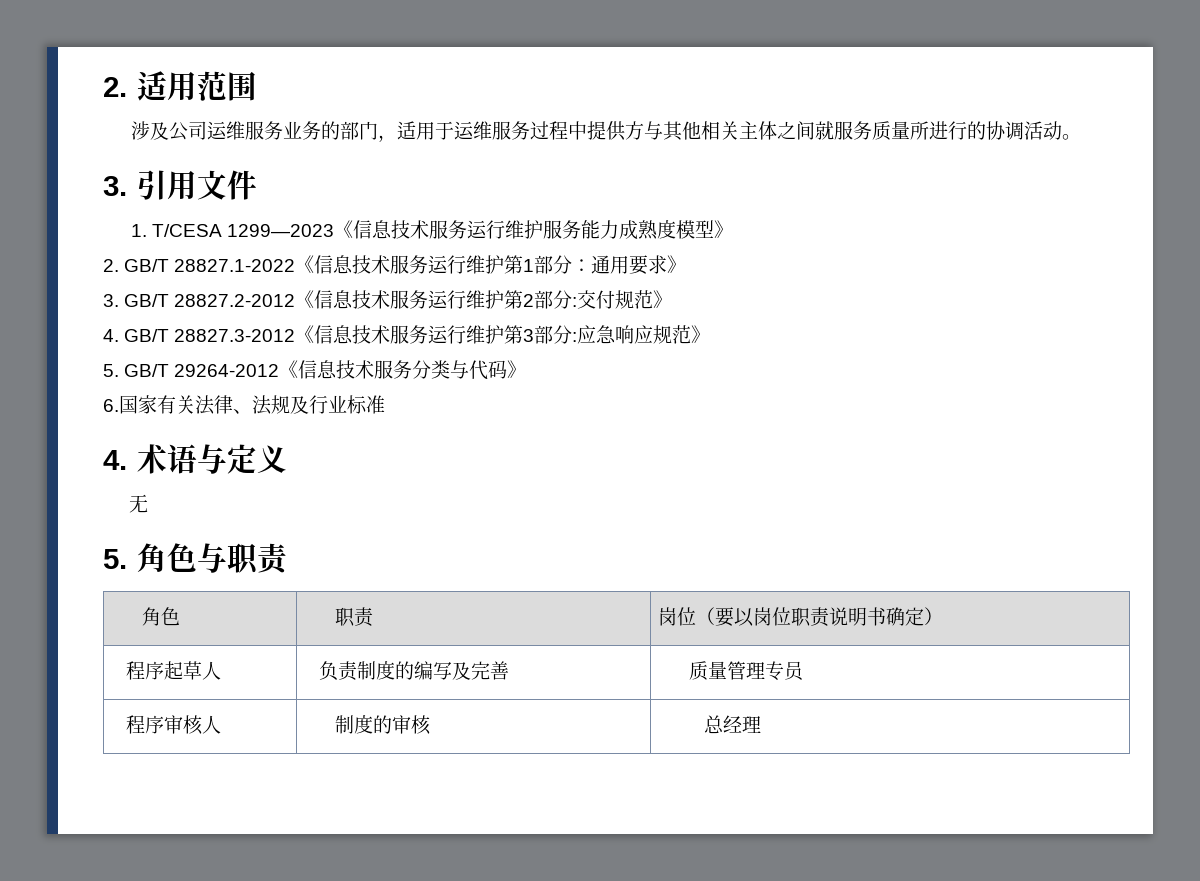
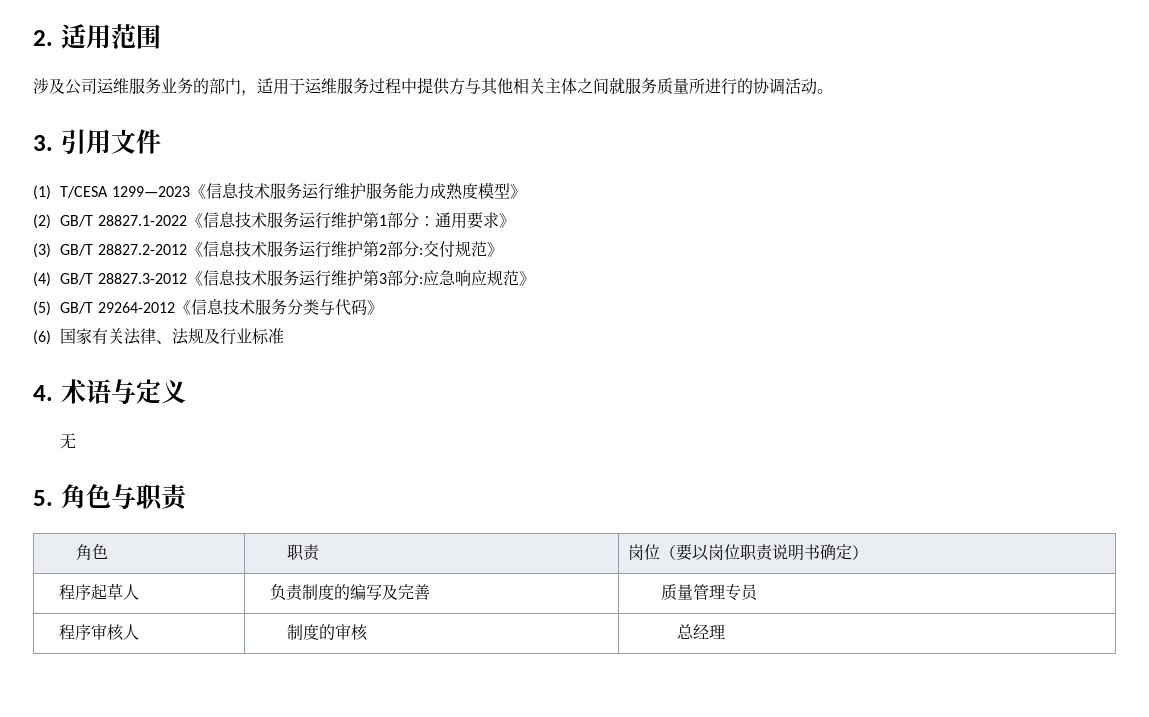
- 1. T/CESA 1299—2023《信息技术服务运行维护服务能力成熟度模型》
+ (1) T/CESA 1299—2023《信息技术服务运行维护服务能力成熟度模型》
- 2. GB/T 28827.1-2022《信息技术服务运行维护第1部分：通用要求》
+ (2) GB/T 28827.1-2022《信息技术服务运行维护第1部分：通用要求》
- 3. GB/T 28827.2-2012《信息技术服务运行维护第2部分:交付规范》
+ (3) GB/T 28827.2-2012《信息技术服务运行维护第2部分:交付规范》
- 4. GB/T 28827.3-2012《信息技术服务运行维护第3部分:应急响应规范》
+ (4) GB/T 28827.3-2012《信息技术服务运行维护第3部分:应急响应规范》
- 5. GB/T 29264-2012《信息技术服务分类与代码》
+ (5) GB/T 29264-2012《信息技术服务分类与代码》
- 6.国家有关法律、法规及行业标准
+ (6)国家有关法律、法规及行业标准

